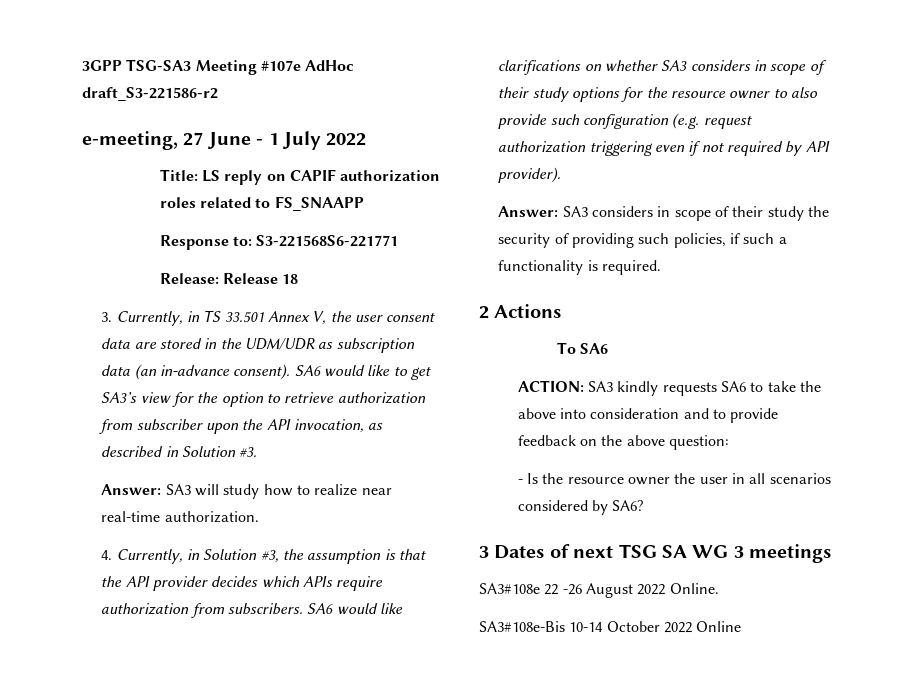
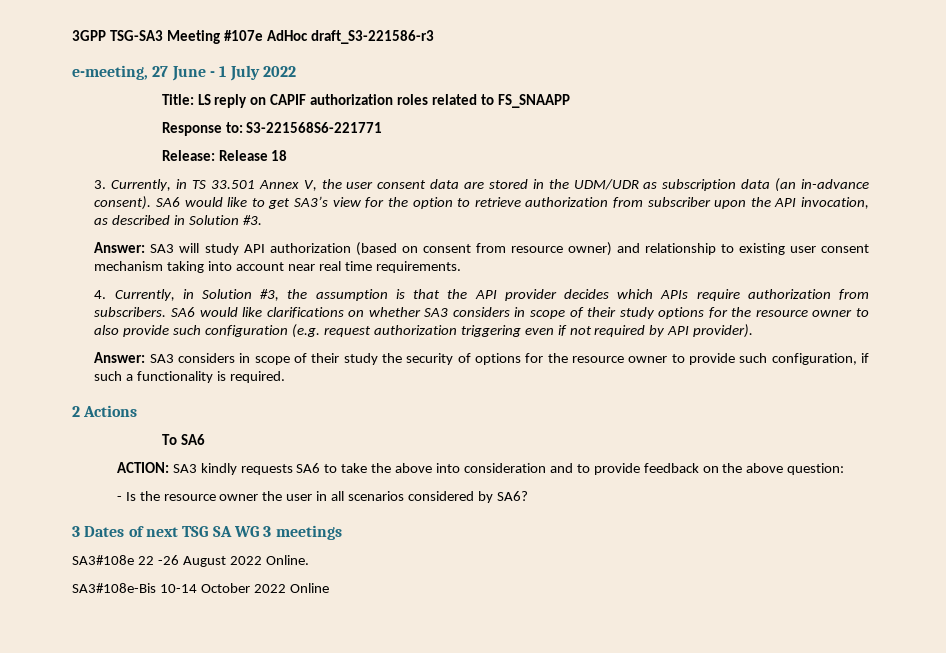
- 3GPP TSG-SA3 Meeting #107e AdHoc draft_S3-221586-r2
+ 3GPP TSG-SA3 Meeting #107e AdHoc draft_S3-221586-r3
- Answer: SA3 will study how to realize near real-time authorization.
+ Answer: SA3 will study API authorization (based on consent from resource owner) and relationship to existing user consent mechanism taking into account near real time requirements.
- Answer: SA3 considers in scope of their study the security of providing such policies, if such a functionality is required.
+ Answer: SA3 considers in scope of their study the security of options for the resource owner to provide such configuration, if such a functionality is required.

